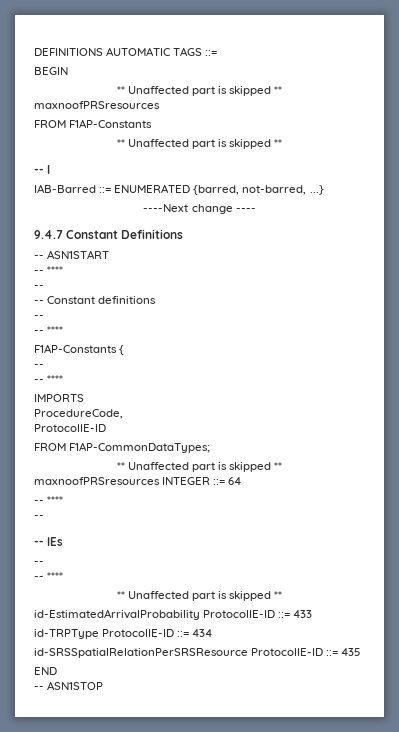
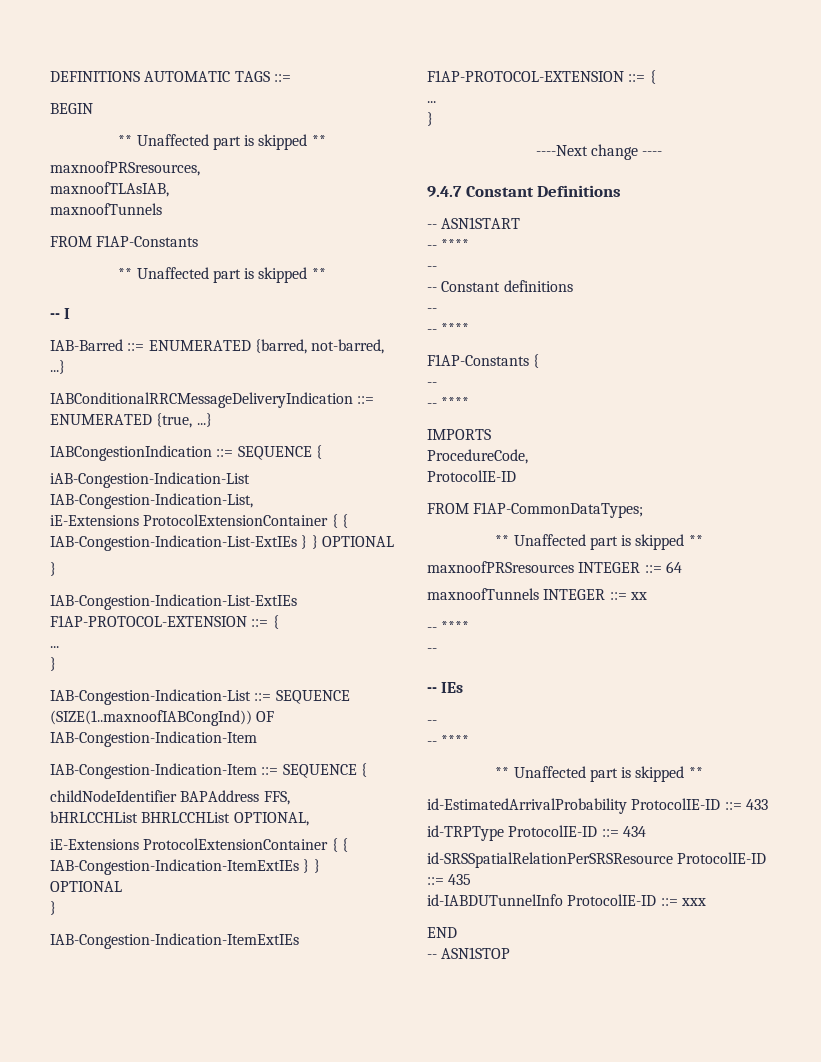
  BEGIN
  ** Unaffected part is skipped **
- maxnoofPRSresources
+ maxnoofPRSresources,
+ maxnoofTLAsIAB,
+ maxnoofTunnels
+ IABConditionalRRCMessageDeliveryIndication ::= ENUMERATED {true, ...}
+ IABCongestionIndication ::= SEQUENCE {
+ iAB-Congestion-Indication-List IAB-Congestion-Indication-List,
+ iE-Extensions ProtocolExtensionContainer { { IAB-Congestion-Indication-List-ExtIEs } } OPTIONAL
+ }
+ IAB-Congestion-Indication-List-ExtIEs F1AP-PROTOCOL-EXTENSION ::= {
+ ...
+ }
+ IAB-Congestion-Indication-List ::= SEQUENCE (SIZE(1..maxnoofIABCongInd)) OF IAB-Congestion-Indication-Item
+ IAB-Congestion-Indication-Item ::= SEQUENCE {
+ childNodeIdentifier BAPAddress FFS,
+ bHRLCCHList BHRLCCHList OPTIONAL,
+ iE-Extensions ProtocolExtensionContainer { { IAB-Congestion-Indication-ItemExtIEs } } OPTIONAL
+ }
+ IAB-Congestion-Indication-ItemExtIEs F1AP-PROTOCOL-EXTENSION ::= {
+ ...
+ }
+ maxnoofTunnels INTEGER ::= xx
+ id-IABDUTunnelInfo ProtocolIE-ID ::= xxx

